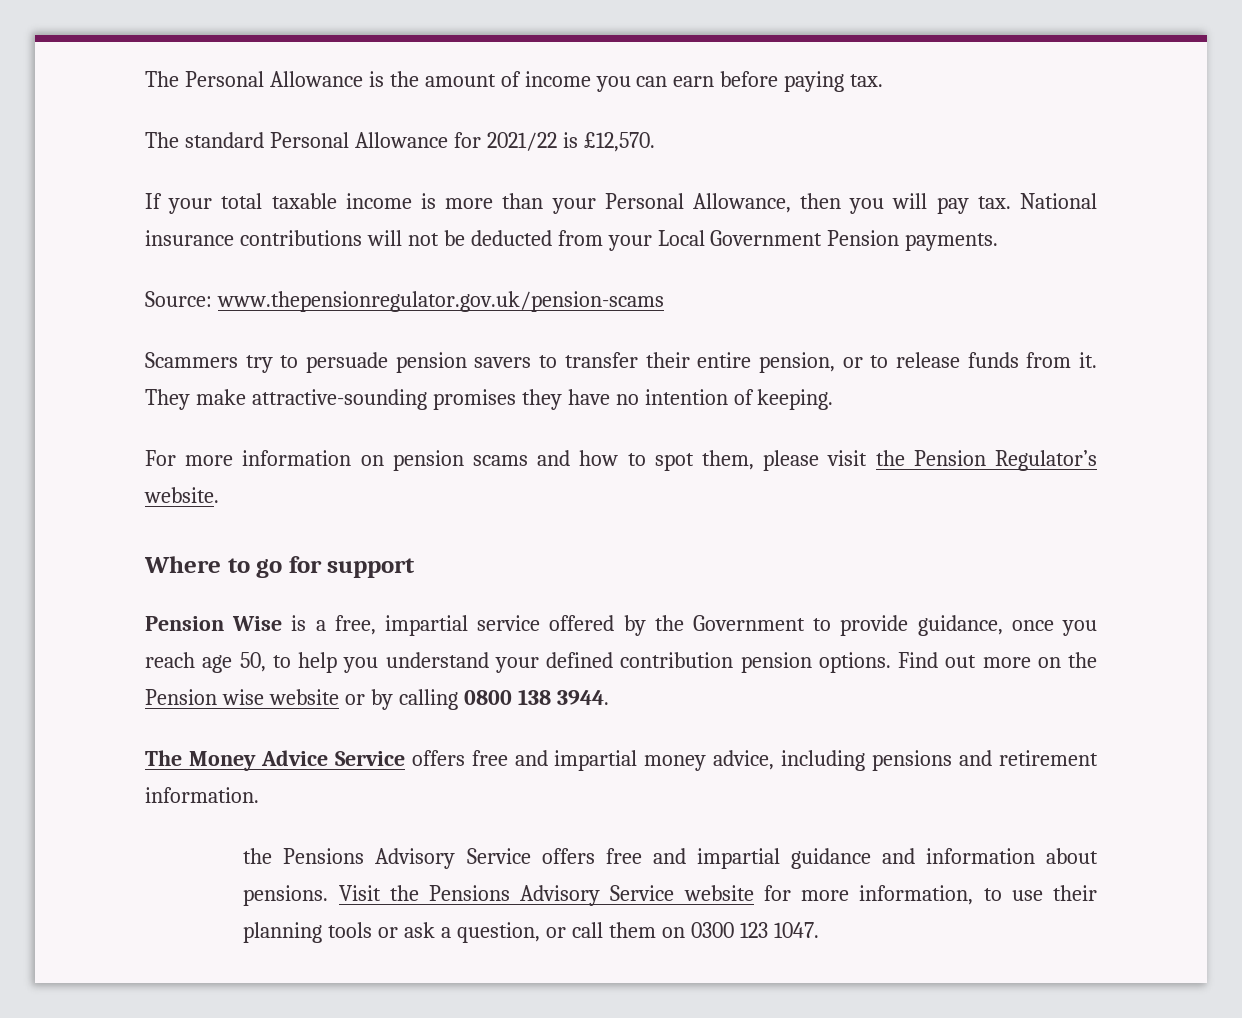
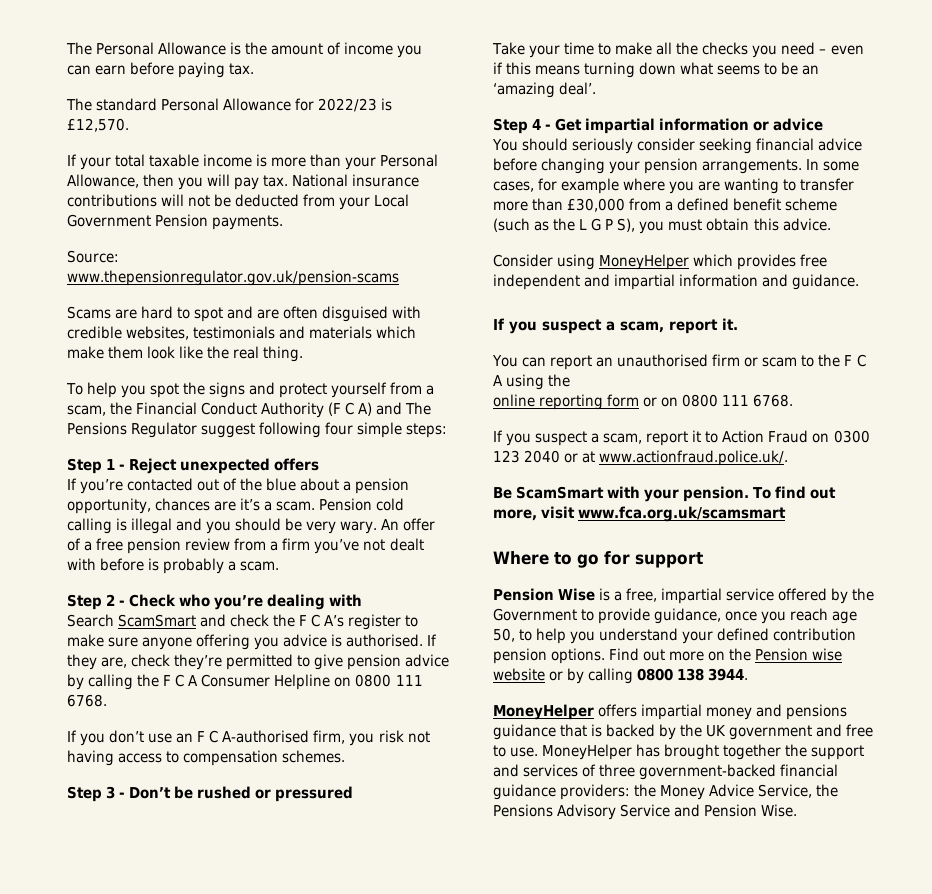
- The standard Personal Allowance for 2021/22 is £12,570.
+ The standard Personal Allowance for 2022/23 is £12,570.
- Scammers try to persuade pension savers to transfer their entire pension, or to release funds from it. They make attractive-sounding promises they have no intention of keeping.
- For more information on pension scams and how to spot them, please visit the Pension Regulator’s website.
+ Scams are hard to spot and are often disguised with credible websites, testimonials and materials which make them look like the real thing.
+ To help you spot the signs and protect yourself from a scam, the Financial Conduct Authority (F C A) and The Pensions Regulator suggest following four simple steps:
+ Step 1 - Reject unexpected offers
+ If you’re contacted out of the blue about a pension opportunity, chances are it’s a scam. Pension cold calling is illegal and you should be very wary. An offer of a free pension review from a firm you’ve not dealt with before is probably a scam.
+ Step 2 - Check who you’re dealing with
+ Search ScamSmart and check the F C A’s register to make sure anyone offering you advice is authorised. If they are, check they’re permitted to give pension advice by calling the F C A Consumer Helpline on 0800 111 6768.
+ If you don’t use an F C A-authorised firm, you risk not having access to compensation schemes.
+ Step 3 - Don’t be rushed or pressured
+ Take your time to make all the checks you need – even if this means turning down what seems to be an ‘amazing deal’.
+ Step 4 - Get impartial information or advice
+ You should seriously consider seeking financial advice before changing your pension arrangements. In some cases, for example where you are wanting to transfer more than £30,000 from a defined benefit scheme (such as the L G P S), you must obtain this advice.
+ Consider using MoneyHelper which provides free independent and impartial information and guidance.
+ If you suspect a scam, report it.
+ You can report an unauthorised firm or scam to the F C A using the
+ online reporting form or on 0800 111 6768.
+ If you suspect a scam, report it to Action Fraud on 0300 123 2040 or at www.actionfraud.police.uk/.
+ Be ScamSmart with your pension. To find out more, visit www.fca.org.uk/scamsmart
- The Money Advice Service offers free and impartial money advice, including pensions and retirement information.
- the Pensions Advisory Service offers free and impartial guidance and information about pensions. Visit the Pensions Advisory Service website for more information, to use their planning tools or ask a question, or call them on 0300 123 1047.
+ MoneyHelper offers impartial money and pensions guidance that is backed by the UK government and free to use. MoneyHelper has brought together the support and services of three government-backed financial guidance providers: the Money Advice Service, the Pensions Advisory Service and Pension Wise.

